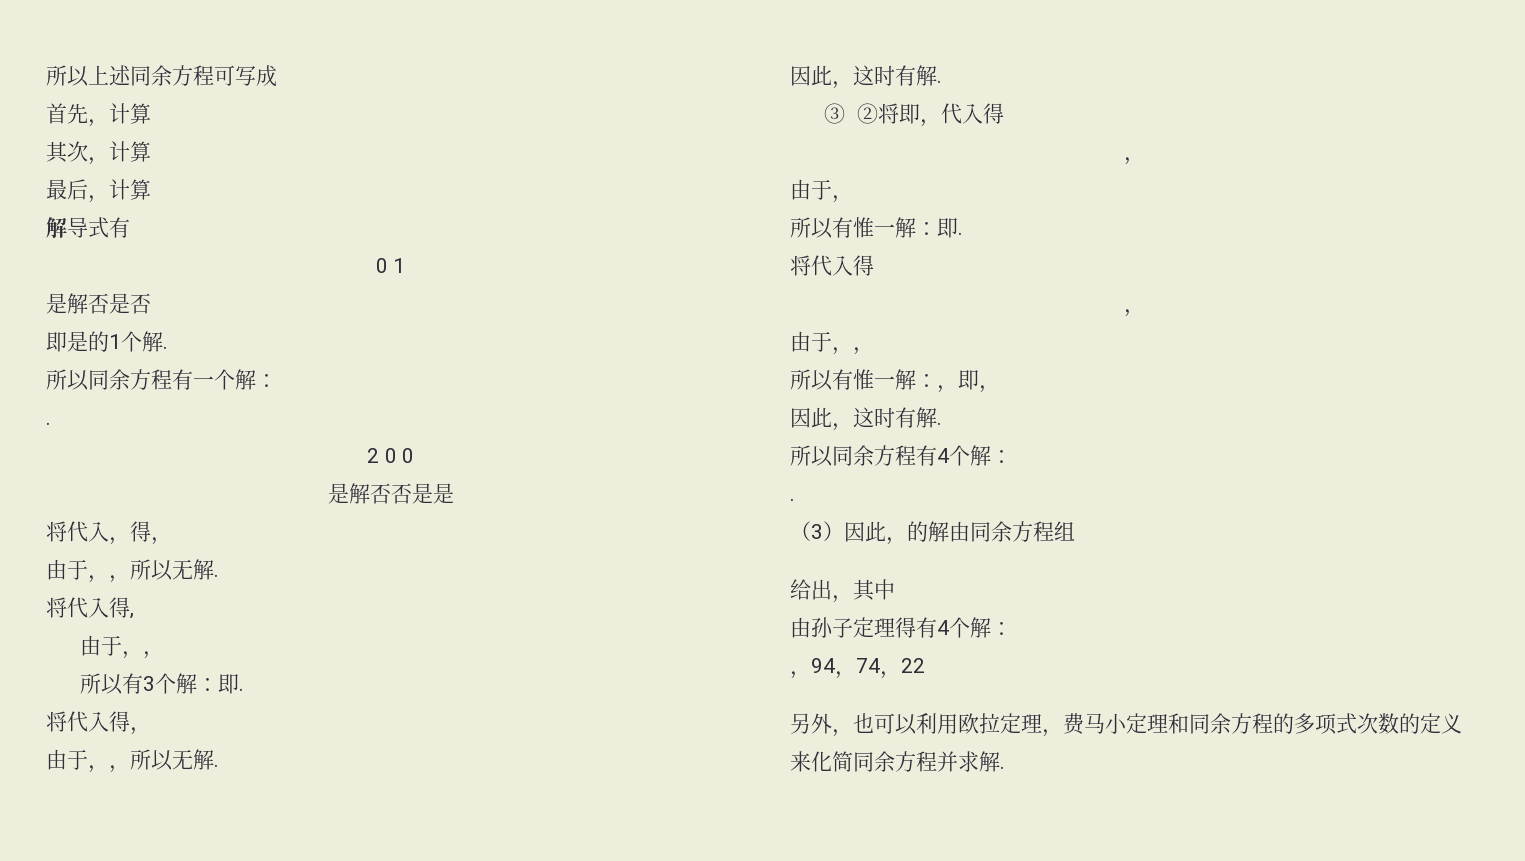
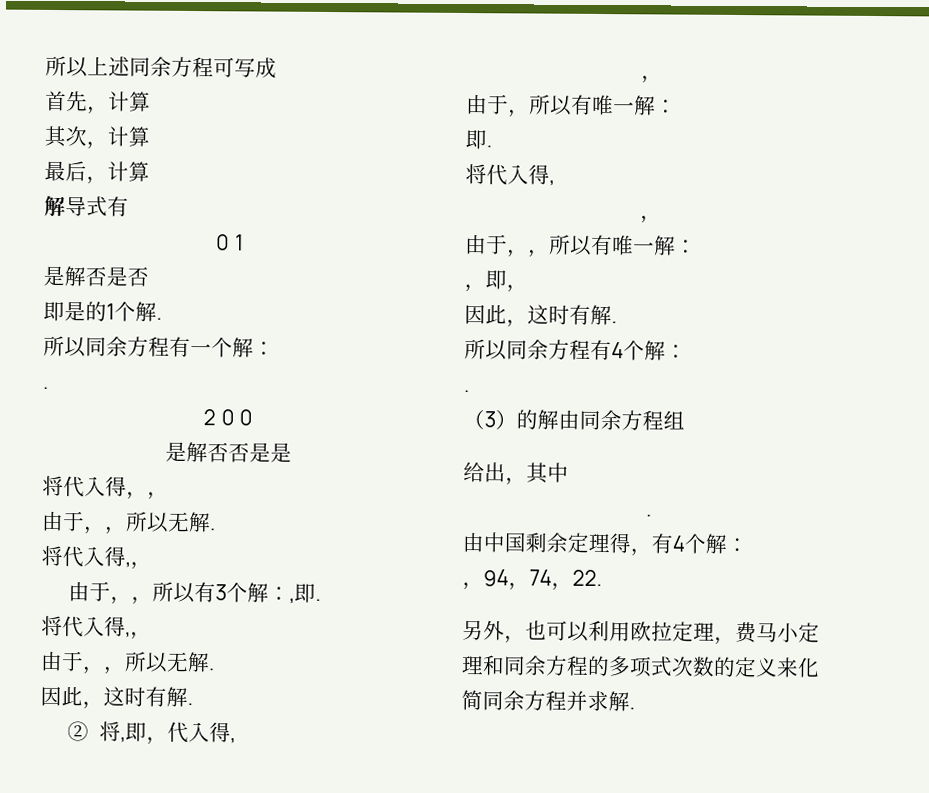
  是解否否是是
- 将代入，得，
+ 将代入得，，
  由于，，所以无解.
- 将代入得,
- 由于，，
- 所以有3个解：即.
- 将代入得，
+ 将代入得,，
+ 由于，，所以有3个解：,即.
+ 将代入得,，
- ③ ②将即，代入得
+ ②将,即，代入得,
  ，
- 由于，
- 所以有惟一解：即.
- 将代入得
+ 由于，所以有唯一解：
+ 即.
+ 将代入得,
  ，
- 由于，，
- 所以有惟一解：，即，
+ 由于，，所以有唯一解：
+ ，即，
- （3）因此，的解由同余方程组
+ （3）的解由同余方程组
  给出，其中
- 由孙子定理得有4个解：
+ .
+ 由中国剩余定理得，有4个解：
- ，94，74，22
+ ，94，74，22.

